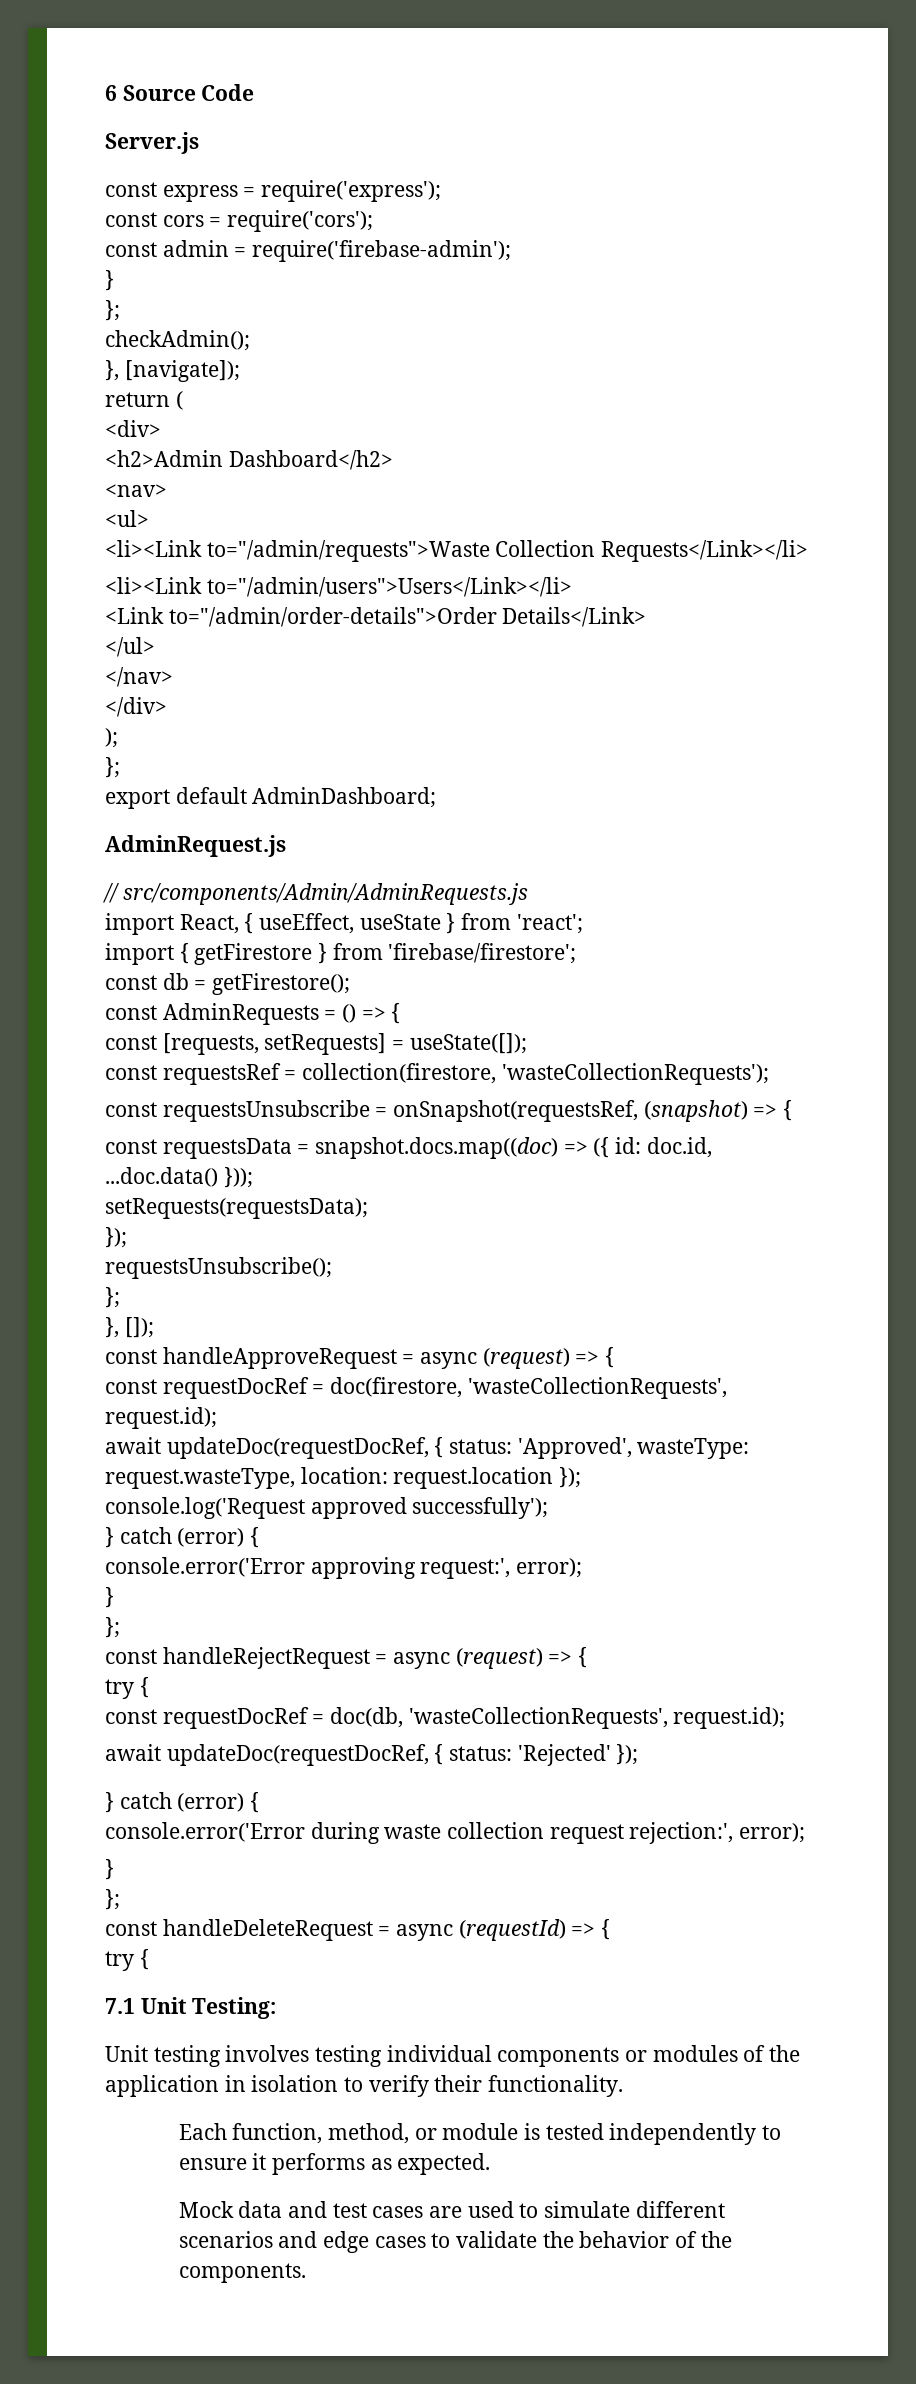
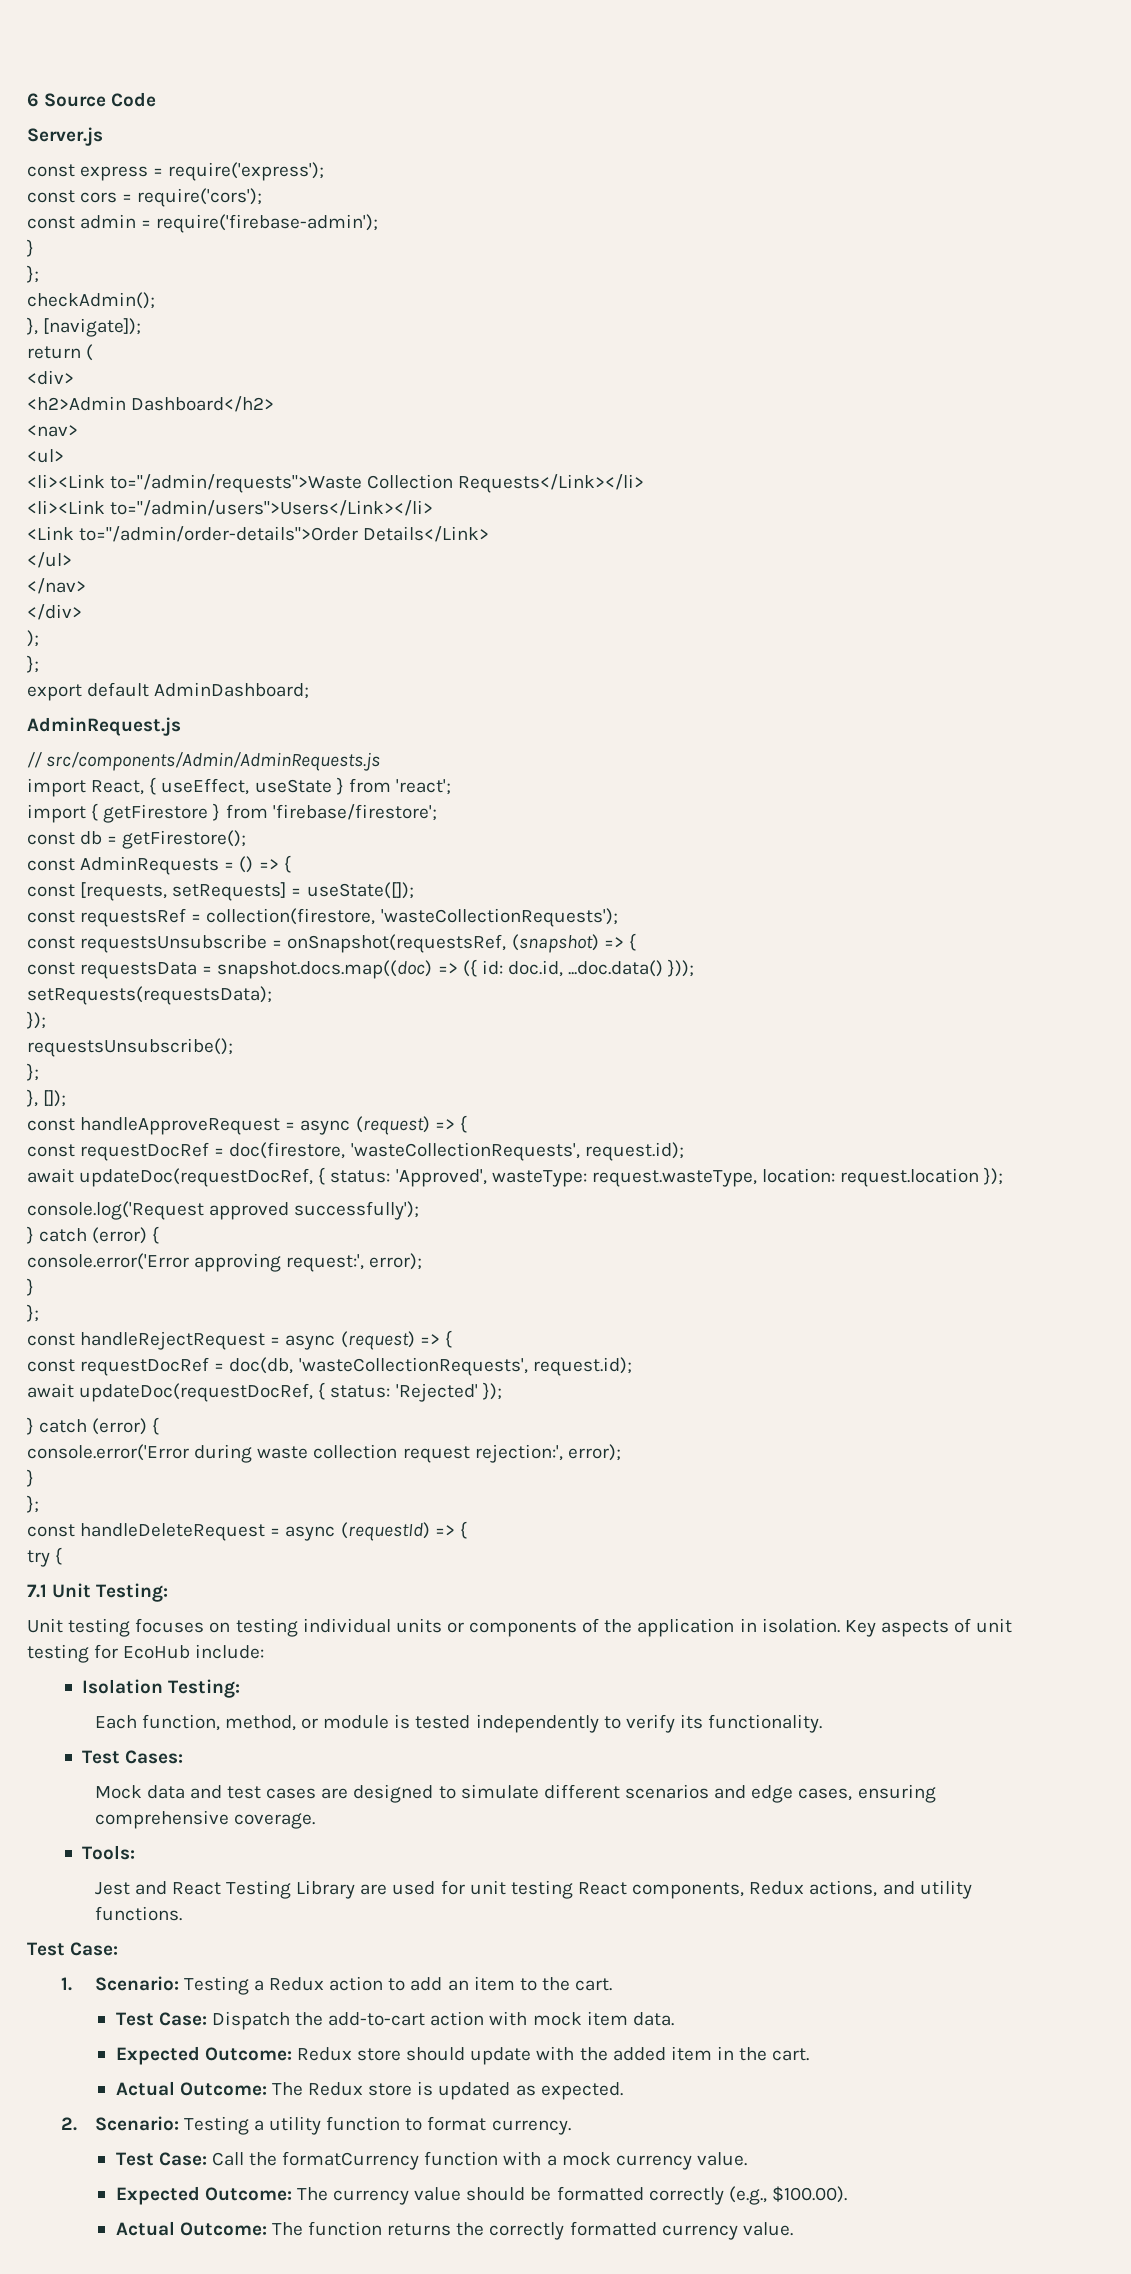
  const handleRejectRequest = async (request) => {
- try {
- Unit testing involves testing individual components or modules of the application in isolation to verify their functionality.
+ Unit testing focuses on testing individual units or components of the application in isolation. Key aspects of unit testing for EcoHub include:
+ Isolation Testing:
- Each function, method, or module is tested independently to ensure it performs as expected.
+ Each function, method, or module is tested independently to verify its functionality.
+ Test Cases:
- Mock data and test cases are used to simulate different scenarios and edge cases to validate the behavior of the components.
+ Mock data and test cases are designed to simulate different scenarios and edge cases, ensuring comprehensive coverage.
+ Tools:
+ Jest and React Testing Library are used for unit testing React components, Redux actions, and utility functions.
+ Test Case:
+ 1. Scenario: Testing a Redux action to add an item to the cart.
+ Test Case: Dispatch the add-to-cart action with mock item data.
+ Expected Outcome: Redux store should update with the added item in the cart.
+ Actual Outcome: The Redux store is updated as expected.
+ 2. Scenario: Testing a utility function to format currency.
+ Test Case: Call the formatCurrency function with a mock currency value.
+ Expected Outcome: The currency value should be formatted correctly (e.g., $100.00).
+ Actual Outcome: The function returns the correctly formatted currency value.

